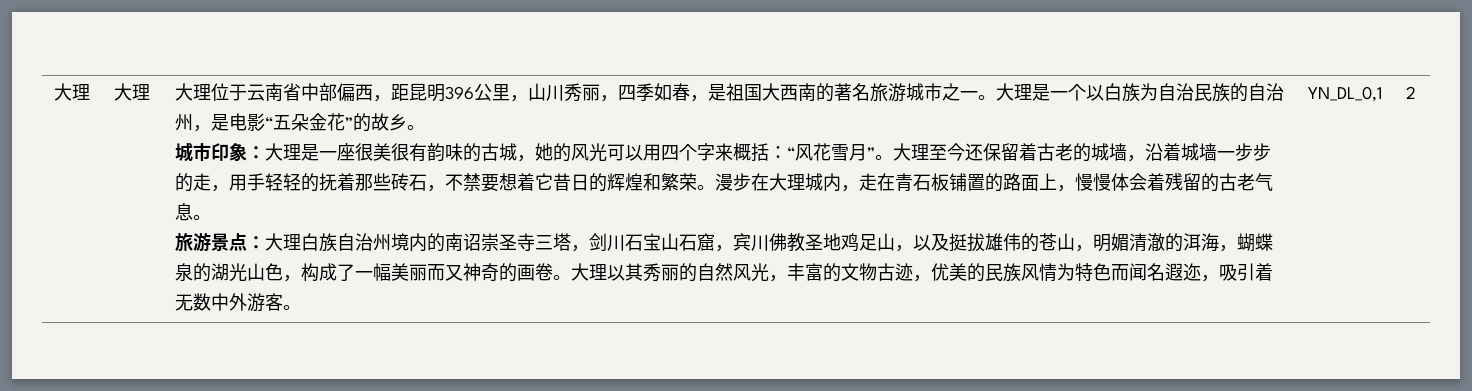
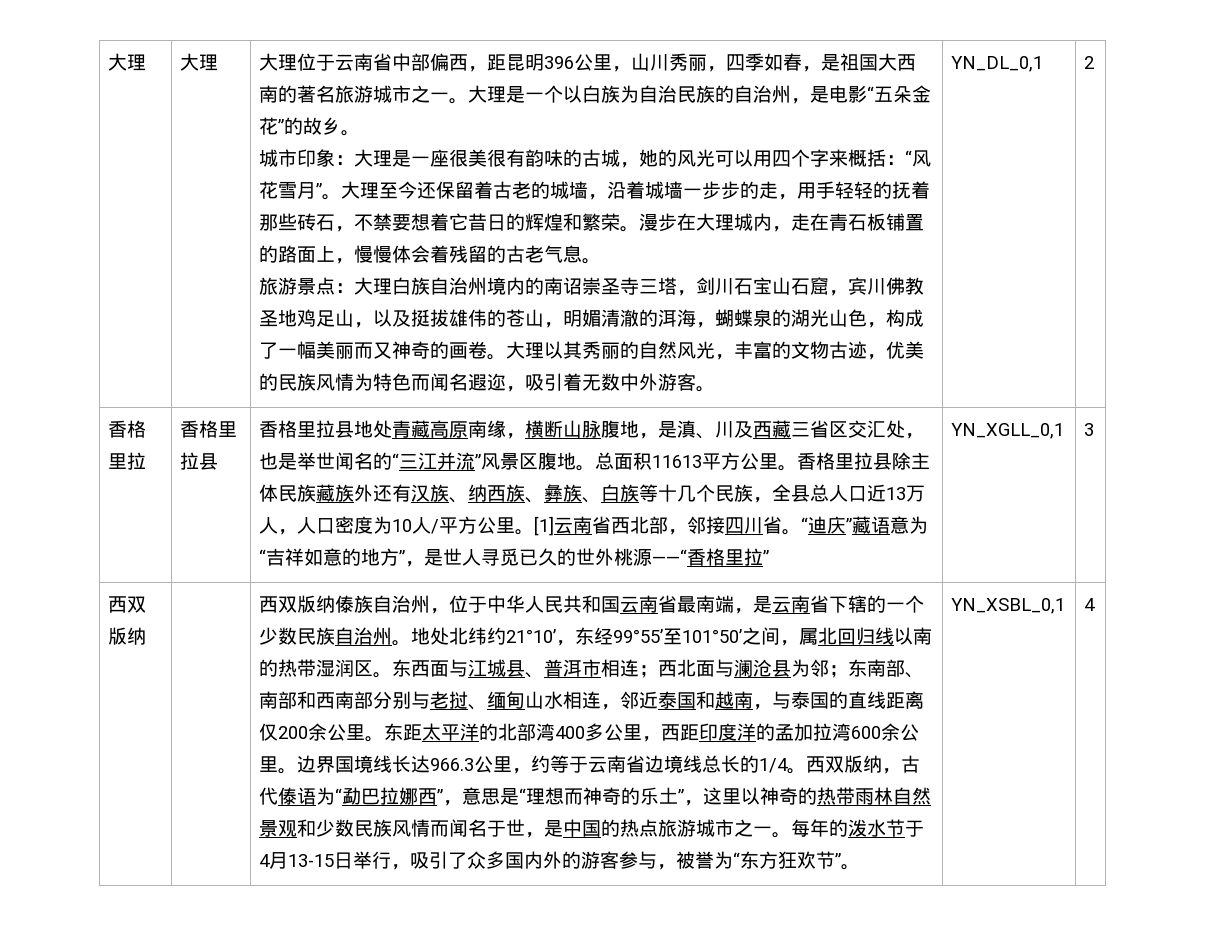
+ 香格里拉 | 香格里拉县 | 香格里拉县地处青藏高原南缘，横断山脉腹地，是滇、川及西藏三省区交汇处，也是举世闻名的“三江并流”风景区腹地。总面积11613平方公里。香格里拉县除主体民族藏族外还有汉族、纳西族、彝族、白族等十几个民族，全县总人口近13万人，人口密度为10人/平方公里。[1]云南省西北部，邻接四川省。“迪庆”藏语意为“吉祥如意的地方”，是世人寻觅已久的世外桃源——“香格里拉” | YN_XGLL_0,1 | 3
+ 西双版纳 | | 西双版纳傣族自治州，位于中华人民共和国云南省最南端，是云南省下辖的一个少数民族自治州。地处北纬约21°10’，东经99°55’至101°50’之间，属北回归线以南的热带湿润区。东西面与江城县、普洱市相连；西北面与澜沧县为邻；东南部、南部和西南部分别与老挝、缅甸山水相连，邻近泰国和越南，与泰国的直线距离仅200余公里。东距太平洋的北部湾400多公里，西距印度洋的孟加拉湾600余公里。边界国境线长达966.3公里，约等于云南省边境线总长的1/4。西双版纳，古代傣语为“勐巴拉娜西”，意思是“理想而神奇的乐土”，这里以神奇的热带雨林自然景观和少数民族风情而闻名于世，是中国的热点旅游城市之一。每年的泼水节于4月13-15日举行，吸引了众多国内外的游客参与，被誉为“东方狂欢节”。 | YN_XSBL_0,1 | 4

